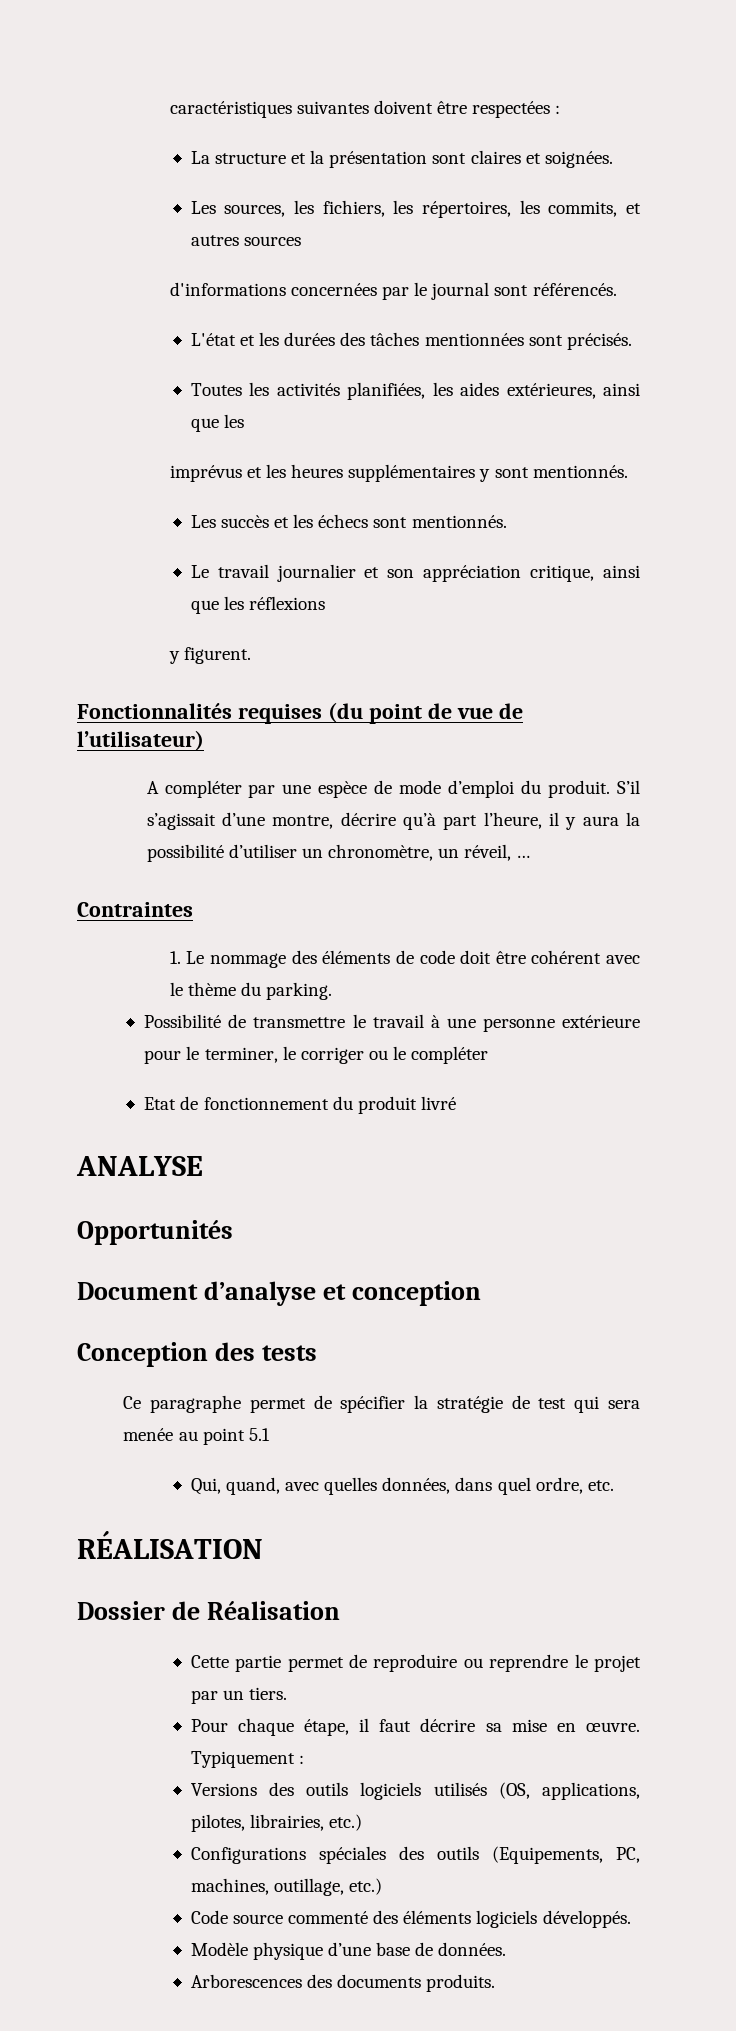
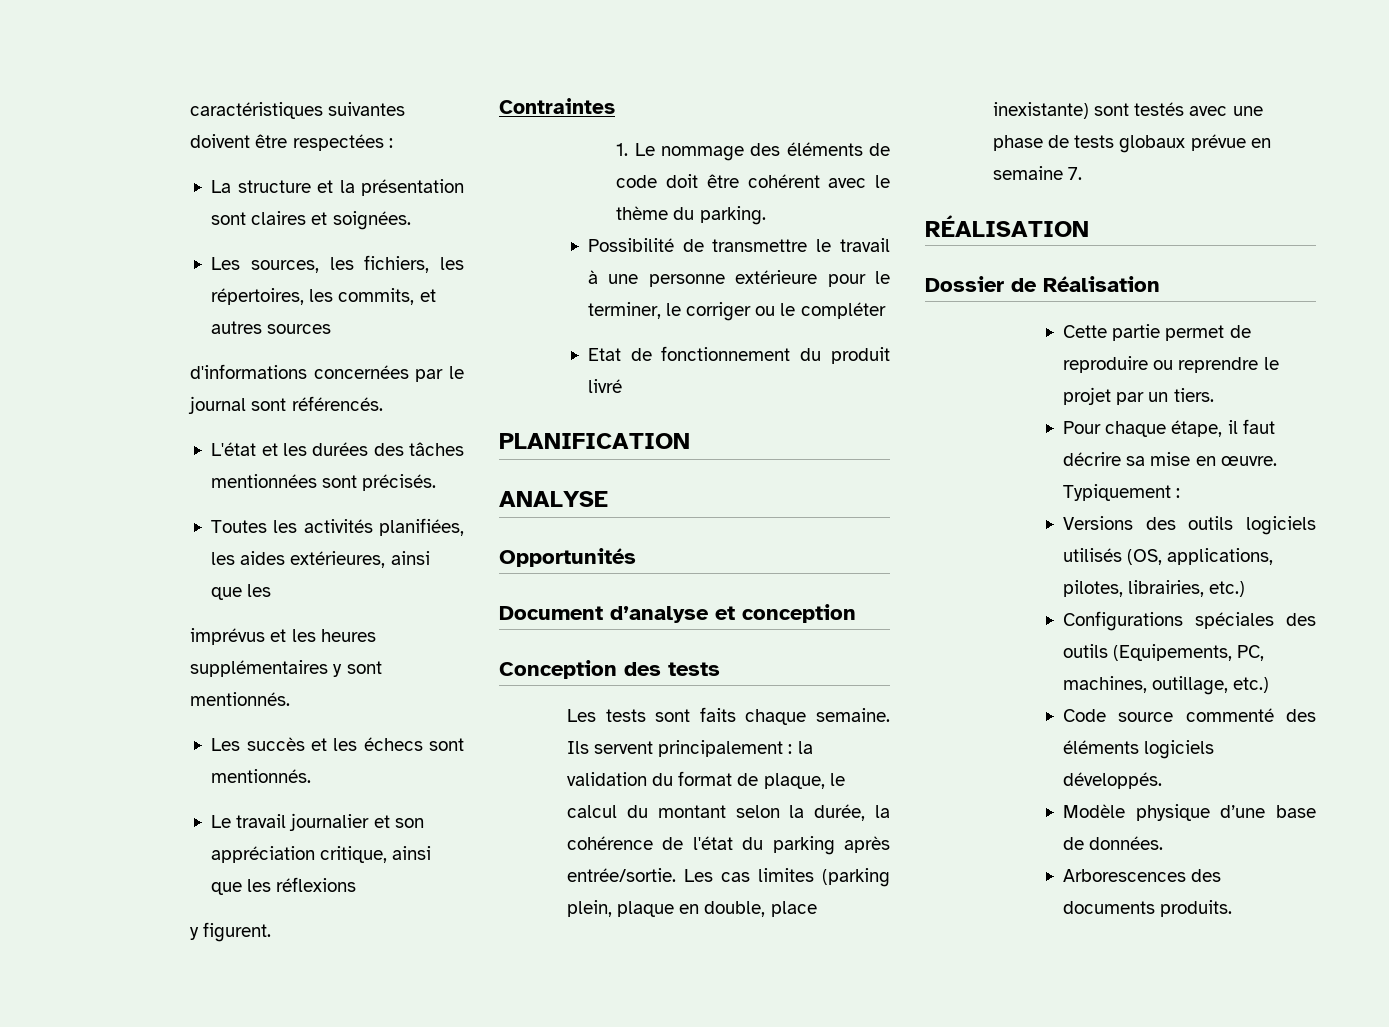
- Fonctionnalités requises (du point de vue de l’utilisateur)
- A compléter par une espèce de mode d’emploi du produit. S’il s’agissait d’une montre, décrire qu’à part l’heure, il y aura la possibilité d’utiliser un chronomètre, un réveil, …
+ PLANIFICATION
- Ce paragraphe permet de spécifier la stratégie de test qui sera menée au point 5.1
- Qui, quand, avec quelles données, dans quel ordre, etc.
+ Les tests sont faits chaque semaine. Ils servent principalement : la validation du format de plaque, le calcul du montant selon la durée, la cohérence de l'état du parking après entrée/sortie. Les cas limites (parking plein, plaque en double, place inexistante) sont testés avec une phase de tests globaux prévue en semaine 7.

